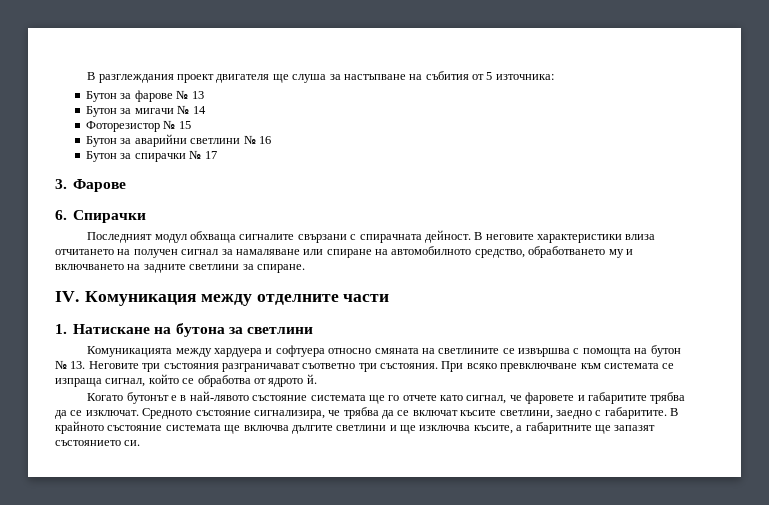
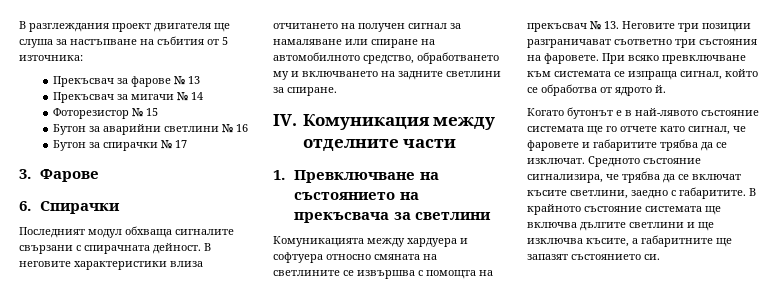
- Бутон за фарове № 13
+ Прекъсвач за фарове № 13
- Бутон за мигачи № 14
+ Прекъсвач за мигачи № 14
- 1. Натискане на бутона за светлини
+ 1. Превключване на състоянието на прекъсвача за светлини
- Комуникацията между хардуера и софтуера относно смяната на светлините се извършва с помощта на бутон № 13. Неговите три състояния разграничават съответно три състояния.
+ Комуникацията между хардуера и софтуера относно смяната на светлините се извършва с помощта на прекъсвач № 13. Неговите три позиции разграничават съответно три състояния на фаровете.

